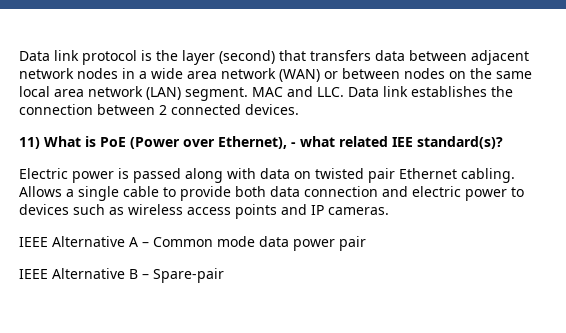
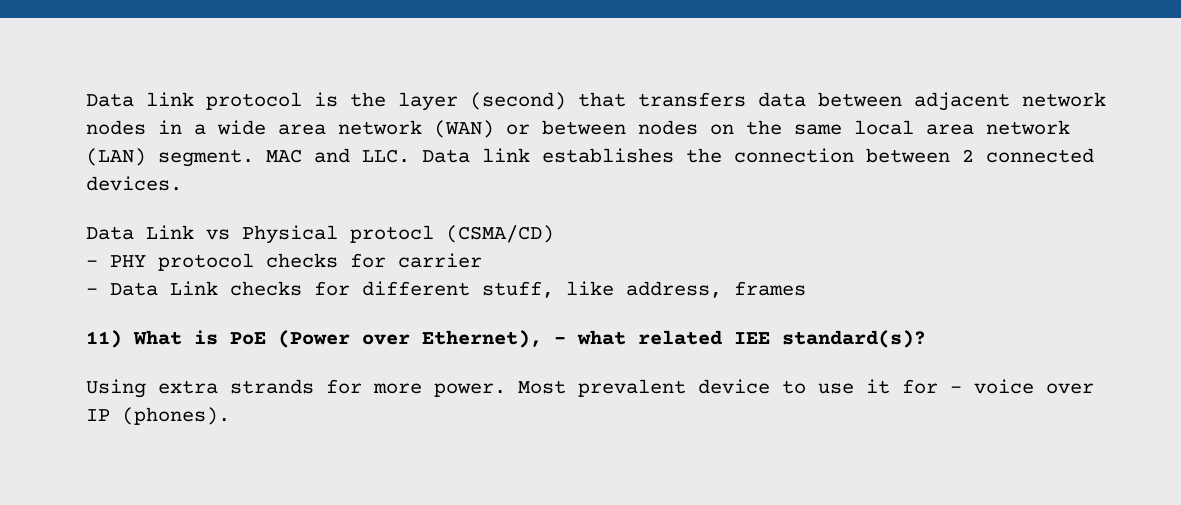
+ Data Link vs Physical protocl (CSMA/CD)
+ - PHY protocol checks for carrier
+ - Data Link checks for different stuff, like address, frames
- Electric power is passed along with data on twisted pair Ethernet cabling. Allows a single cable to provide both data connection and electric power to devices such as wireless access points and IP cameras.
- IEEE Alternative A – Common mode data power pair
- IEEE Alternative B – Spare-pair
+ Using extra strands for more power. Most prevalent device to use it for - voice over IP (phones).

